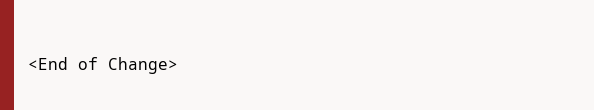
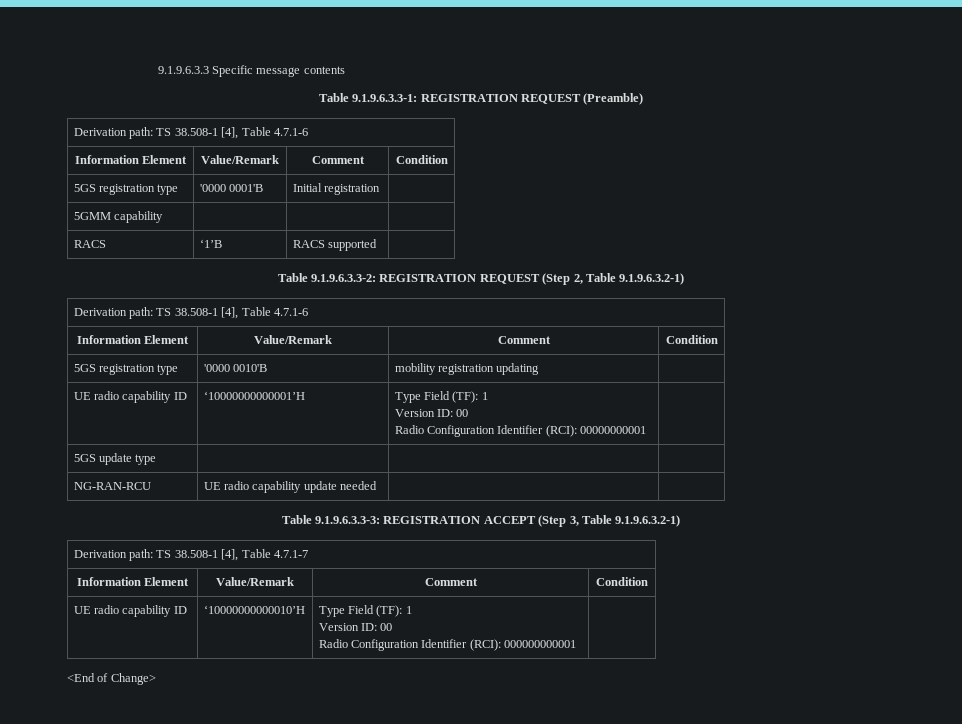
+ 9.1.9.6.3.3 Specific message contents
+ Table 9.1.9.6.3.3-1: REGISTRATION REQUEST (Preamble)
+ Derivation path: TS 38.508-1 [4], Table 4.7.1-6
+ Information Element | Value/Remark | Comment | Condition
+ 5GS registration type | '0000 0001'B | Initial registration |
+ 5GMM capability | | |
+ RACS | ‘1’B | RACS supported |
+ Table 9.1.9.6.3.3-2: REGISTRATION REQUEST (Step 2, Table 9.1.9.6.3.2-1)
+ Derivation path: TS 38.508-1 [4], Table 4.7.1-6
+ Information Element | Value/Remark | Comment | Condition
+ 5GS registration type | '0000 0010'B | mobility registration updating |
+ UE radio capability ID | ‘10000000000001’H | Type Field (TF): 1
+ Version ID: 00
+ Radio Configuration Identifier (RCI): 00000000001 |
+ 5GS update type | | |
+ NG-RAN-RCU | UE radio capability update needed | |
+ Table 9.1.9.6.3.3-3: REGISTRATION ACCEPT (Step 3, Table 9.1.9.6.3.2-1)
+ Derivation path: TS 38.508-1 [4], Table 4.7.1-7
+ Information Element | Value/Remark | Comment | Condition
+ UE radio capability ID | ‘10000000000010’H | Type Field (TF): 1
+ Version ID: 00
+ Radio Configuration Identifier (RCI): 000000000001 |

